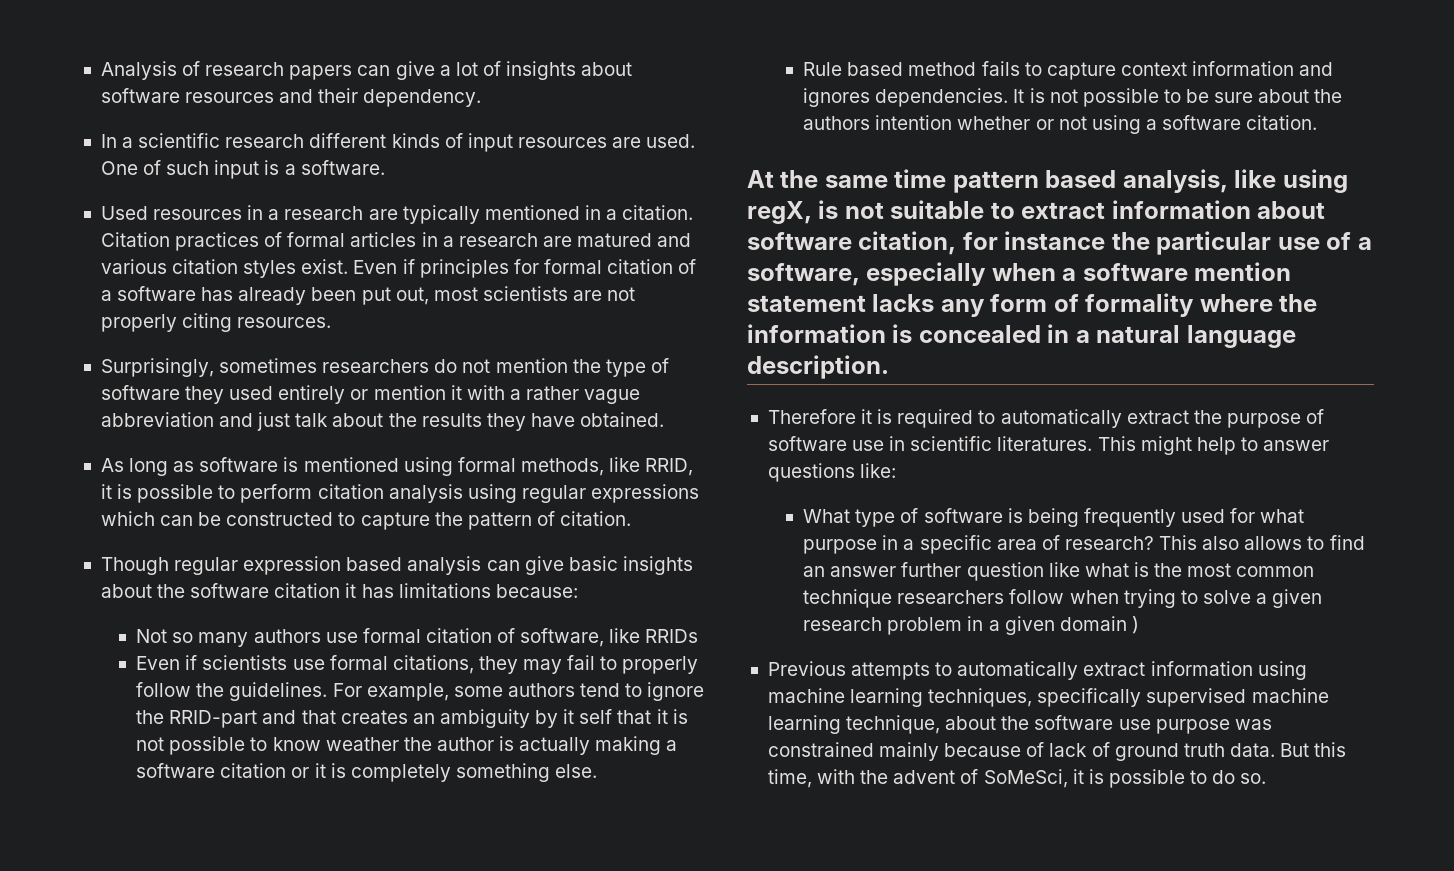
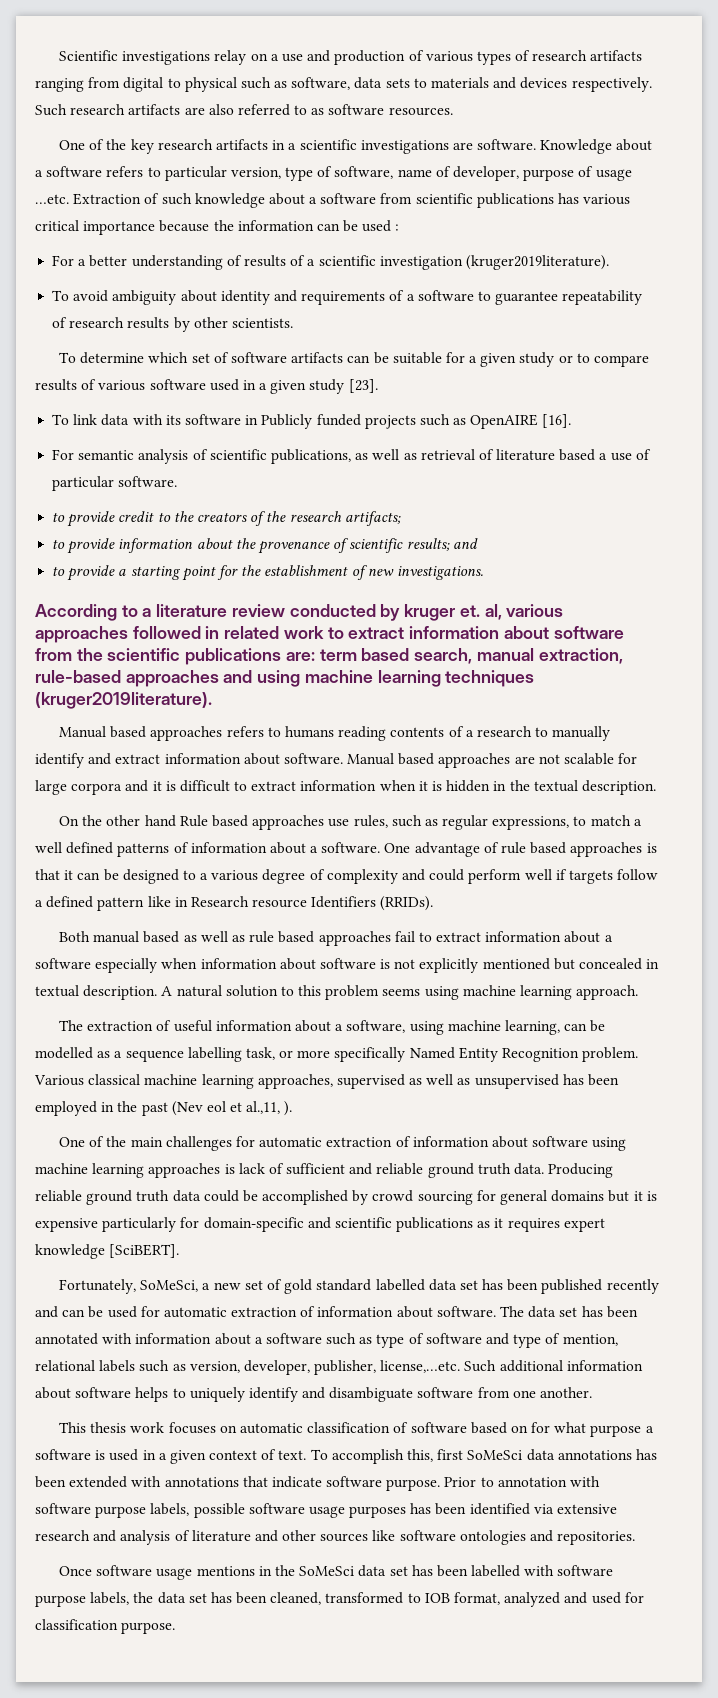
- Analysis of research papers can give a lot of insights about software resources and their dependency.
- In a scientific research different kinds of input resources are used. One of such input is a software.
- Used resources in a research are typically mentioned in a citation. Citation practices of formal articles in a research are matured and various citation styles exist. Even if principles for formal citation of a software has already been put out, most scientists are not properly citing resources.
- Surprisingly, sometimes researchers do not mention the type of software they used entirely or mention it with a rather vague abbreviation and just talk about the results they have obtained.
- As long as software is mentioned using formal methods, like RRID, it is possible to perform citation analysis using regular expressions which can be constructed to capture the pattern of citation.
- Though regular expression based analysis can give basic insights about the software citation it has limitations because:
- Not so many authors use formal citation of software, like RRIDs
- Even if scientists use formal citations, they may fail to properly follow the guidelines. For example, some authors tend to ignore the RRID-part and that creates an ambiguity by it self that it is not possible to know weather the author is actually making a software citation or it is completely something else.
- Rule based method fails to capture context information and ignores dependencies. It is not possible to be sure about the authors intention whether or not using a software citation.
- At the same time pattern based analysis, like using regX, is not suitable to extract information about software citation, for instance the particular use of a software, especially when a software mention statement lacks any form of formality where the information is concealed in a natural language description.
- Therefore it is required to automatically extract the purpose of software use in scientific literatures. This might help to answer questions like:
- What type of software is being frequently used for what purpose in a specific area of research? This also allows to find an answer further question like what is the most common technique researchers follow when trying to solve a given research problem in a given domain )
- Previous attempts to automatically extract information using machine learning techniques, specifically supervised machine learning technique, about the software use purpose was constrained mainly because of lack of ground truth data. But this time, with the advent of SoMeSci, it is possible to do so.
+ Scientific investigations relay on a use and production of various types of research artifacts ranging from digital to physical such as software, data sets to materials and devices respectively. Such research artifacts are also referred to as software resources.
+ One of the key research artifacts in a scientific investigations are software. Knowledge about a software refers to particular version, type of software, name of developer, purpose of usage …etc. Extraction of such knowledge about a software from scientific publications has various critical importance because the information can be used :
+ For a better understanding of results of a scientific investigation (kruger2019literature).
+ To avoid ambiguity about identity and requirements of a software to guarantee repeatability of research results by other scientists.
+ To determine which set of software artifacts can be suitable for a given study or to compare results of various software used in a given study [23].
+ To link data with its software in Publicly funded projects such as OpenAIRE [16].
+ For semantic analysis of scientific publications, as well as retrieval of literature based a use of particular software.
+ to provide credit to the creators of the research artifacts;
+ to provide information about the provenance of scientific results; and
+ to provide a starting point for the establishment of new investigations.
+ According to a literature review conducted by kruger et. al, various approaches followed in related work to extract information about software from the scientific publications are: term based search, manual extraction, rule-based approaches and using machine learning techniques (kruger2019literature).
+ Manual based approaches refers to humans reading contents of a research to manually identify and extract information about software. Manual based approaches are not scalable for large corpora and it is difficult to extract information when it is hidden in the textual description.
+ On the other hand Rule based approaches use rules, such as regular expressions, to match a well defined patterns of information about a software. One advantage of rule based approaches is that it can be designed to a various degree of complexity and could perform well if targets follow a defined pattern like in Research resource Identifiers (RRIDs).
+ Both manual based as well as rule based approaches fail to extract information about a software especially when information about software is not explicitly mentioned but concealed in textual description. A natural solution to this problem seems using machine learning approach.
+ The extraction of useful information about a software, using machine learning, can be modelled as a sequence labelling task, or more specifically Named Entity Recognition problem. Various classical machine learning approaches, supervised as well as unsupervised has been employed in the past (Nev eol et al.,11, ).
+ One of the main challenges for automatic extraction of information about software using machine learning approaches is lack of sufficient and reliable ground truth data. Producing reliable ground truth data could be accomplished by crowd sourcing for general domains but it is expensive particularly for domain-specific and scientific publications as it requires expert knowledge [SciBERT].
+ Fortunately, SoMeSci, a new set of gold standard labelled data set has been published recently and can be used for automatic extraction of information about software. The data set has been annotated with information about a software such as type of software and type of mention, relational labels such as version, developer, publisher, license,…etc. Such additional information about software helps to uniquely identify and disambiguate software from one another.
+ This thesis work focuses on automatic classification of software based on for what purpose a software is used in a given context of text. To accomplish this, first SoMeSci data annotations has been extended with annotations that indicate software purpose. Prior to annotation with software purpose labels, possible software usage purposes has been identified via extensive research and analysis of literature and other sources like software ontologies and repositories.
+ Once software usage mentions in the SoMeSci data set has been labelled with software purpose labels, the data set has been cleaned, transformed to IOB format, analyzed and used for classification purpose.

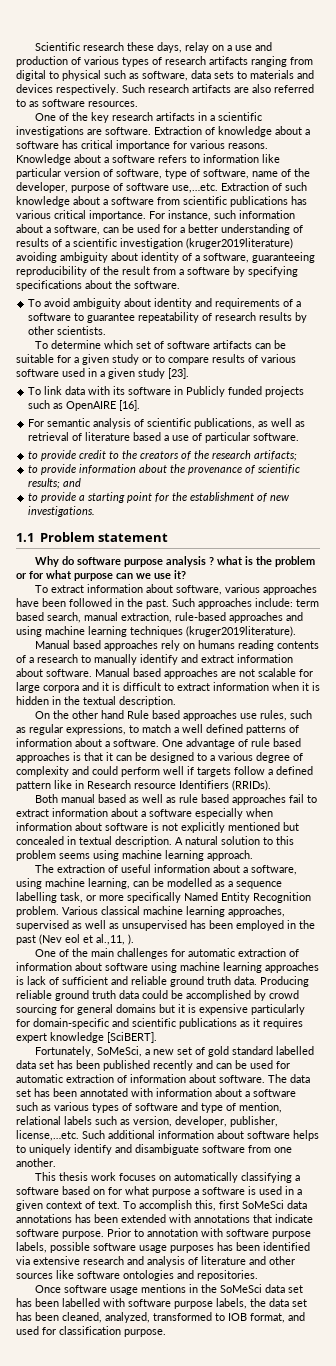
- Scientific investigations relay on a use and production of various types of research artifacts ranging from digital to physical such as software, data sets to materials and devices respectively.
+ Scientific research these days, relay on a use and production of various types of research artifacts ranging from digital to physical such as software, data sets to materials and devices respectively.
+ Extraction of knowledge about a software has critical importance for various reasons.
- Knowledge about a software refers to particular version, type of software, name of developer, purpose of usage …etc.
+ Knowledge about a software refers to information like particular version of software, type of software, name of the developer, purpose of software use,…etc.
- Extraction of such knowledge about a software from scientific publications has various critical importance because the information can be used :
- For a better understanding of results of a scientific investigation (kruger2019literature).
+ Extraction of such knowledge about a software from scientific publications has various critical importance. For instance, such information about a software, can be used for a better understanding of results of a scientific investigation (kruger2019literature) avoiding ambiguity about identity of a software, guaranteeing reproducibility of the result from a software by specifying specifications about the software.
- According to a literature review conducted by kruger et. al, various approaches followed in related work to extract information about software from the scientific publications are: term based search, manual extraction, rule-based approaches and using machine learning techniques (kruger2019literature).
+ 1.1 Problem statement
+ Why do software purpose analysis ? what is the problem or for what purpose can we use it?
+ To extract information about software, various approaches have been followed in the past. Such approaches include: term based search, manual extraction, rule-based approaches and using machine learning techniques (kruger2019literature).
- Manual based approaches refers to humans reading contents of a research to manually identify and extract information about software.
+ Manual based approaches rely on humans reading contents of a research to manually identify and extract information about software.
- The data set has been annotated with information about a software such as type of software and type of mention, relational labels such as version, developer, publisher, license,…etc.
+ The data set has been annotated with information about a software such as various types of software and type of mention, relational labels such as version, developer, publisher, license,…etc.
- This thesis work focuses on automatic classification of software based on for what purpose a software is used in a given context of text.
+ This thesis work focuses on automatically classifying a software based on for what purpose a software is used in a given context of text.
- Once software usage mentions in the SoMeSci data set has been labelled with software purpose labels, the data set has been cleaned, transformed to IOB format, analyzed and used for classification purpose.
+ Once software usage mentions in the SoMeSci data set has been labelled with software purpose labels, the data set has been cleaned, analyzed, transformed to IOB format, and used for classification purpose.

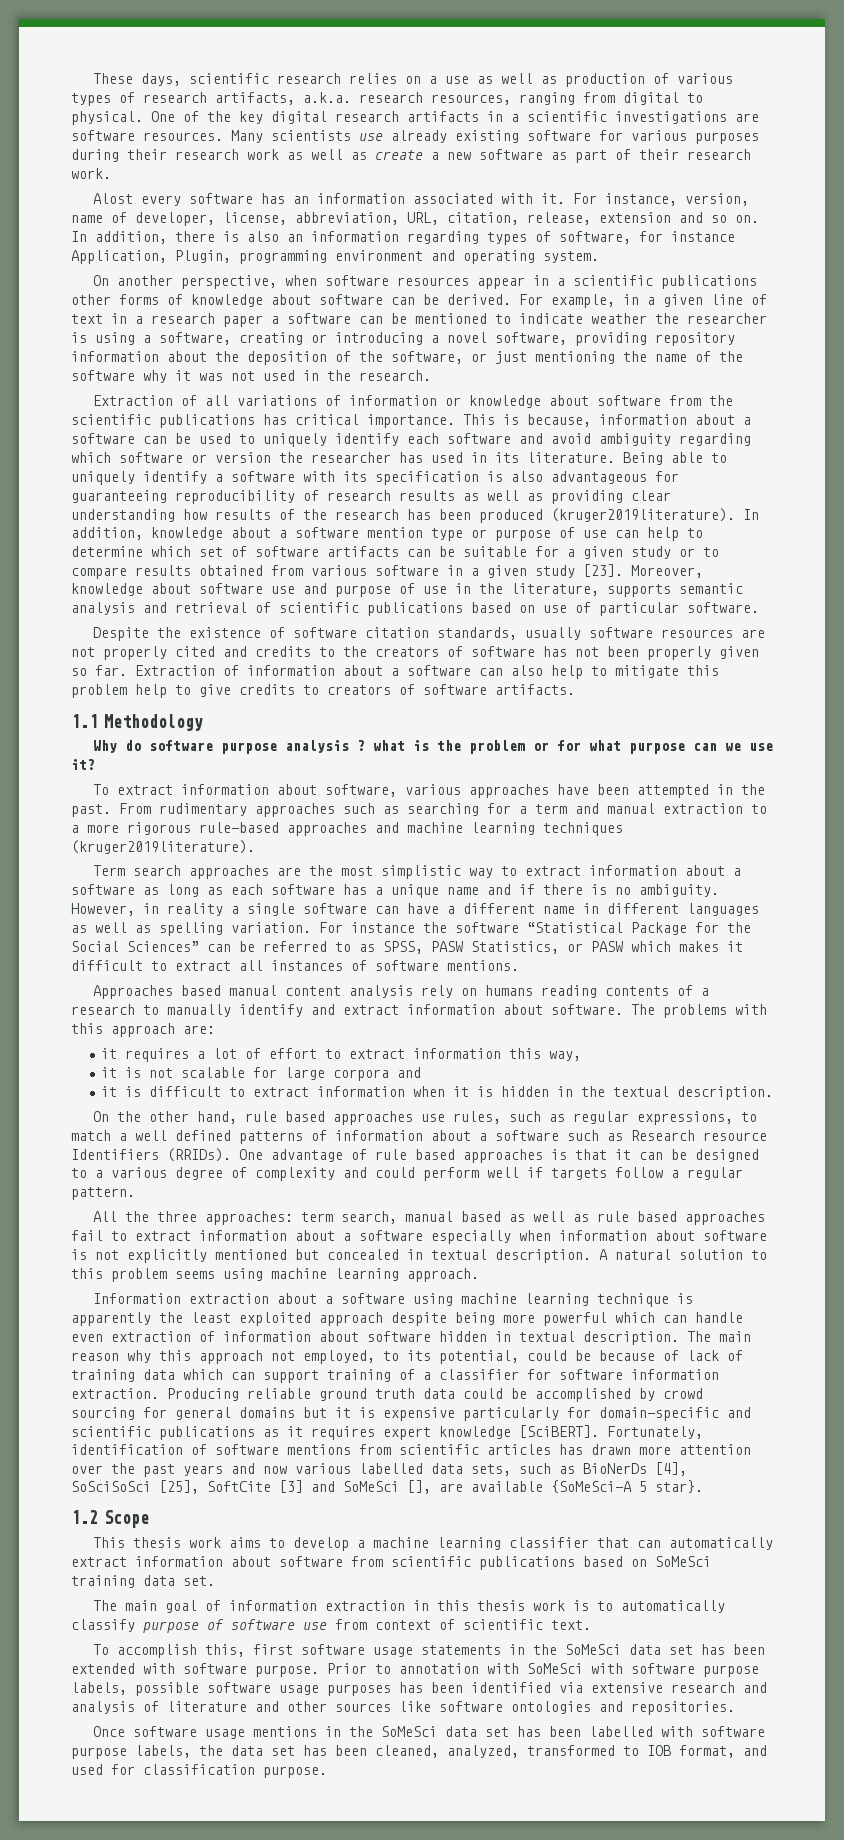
- Scientific research these days, relay on a use and production of various types of research artifacts ranging from digital to physical such as software, data sets to materials and devices respectively. Such research artifacts are also referred to as software resources.
- One of the key research artifacts in a scientific investigations are software. Extraction of knowledge about a software has critical importance for various reasons. Knowledge about a software refers to information like particular version of software, type of software, name of the developer, purpose of software use,…etc. Extraction of such knowledge about a software from scientific publications has various critical importance. For instance, such information about a software, can be used for a better understanding of results of a scientific investigation (kruger2019literature) avoiding ambiguity about identity of a software, guaranteeing reproducibility of the result from a software by specifying specifications about the software.
- To avoid ambiguity about identity and requirements of a software to guarantee repeatability of research results by other scientists.
- To determine which set of software artifacts can be suitable for a given study or to compare results of various software used in a given study [23].
- To link data with its software in Publicly funded projects such as OpenAIRE [16].
- For semantic analysis of scientific publications, as well as retrieval of literature based a use of particular software.
- to provide credit to the creators of the research artifacts;
- to provide information about the provenance of scientific results; and
- to provide a starting point for the establishment of new investigations.
+ These days, scientific research relies on a use as well as production of various types of research artifacts, a.k.a. research resources, ranging from digital to physical. One of the key digital research artifacts in a scientific investigations are software resources. Many scientists use already existing software for various purposes during their research work as well as create a new software as part of their research work.
+ Alost every software has an information associated with it. For instance, version, name of developer, license, abbreviation, URL, citation, release, extension and so on. In addition, there is also an information regarding types of software, for instance Application, Plugin, programming environment and operating system.
+ On another perspective, when software resources appear in a scientific publications other forms of knowledge about software can be derived. For example, in a given line of text in a research paper a software can be mentioned to indicate weather the researcher is using a software, creating or introducing a novel software, providing repository information about the deposition of the software, or just mentioning the name of the software why it was not used in the research.
+ Extraction of all variations of information or knowledge about software from the scientific publications has critical importance. This is because, information about a software can be used to uniquely identify each software and avoid ambiguity regarding which software or version the researcher has used in its literature. Being able to uniquely identify a software with its specification is also advantageous for guaranteeing reproducibility of research results as well as providing clear understanding how results of the research has been produced (kruger2019literature). In addition, knowledge about a software mention type or purpose of use can help to determine which set of software artifacts can be suitable for a given study or to compare results obtained from various software in a given study [23]. Moreover, knowledge about software use and purpose of use in the literature, supports semantic analysis and retrieval of scientific publications based on use of particular software.
+ Despite the existence of software citation standards, usually software resources are not properly cited and credits to the creators of software has not been properly given so far. Extraction of information about a software can also help to mitigate this problem help to give credits to creators of software artifacts.
- 1.1 Problem statement
+ 1.1 Methodology
- To extract information about software, various approaches have been followed in the past.
+ To extract information about software, various approaches have been attempted in the past.
- Such approaches include: term based search, manual extraction, rule-based approaches and using machine learning techniques (kruger2019literature).
+ From rudimentary approaches such as searching for a term and manual extraction to a more rigorous rule-based approaches and machine learning techniques (kruger2019literature).
- Manual based approaches rely on humans reading contents of a research to manually identify and extract information about software.
+ Term search approaches are the most simplistic way to extract information about a software as long as each software has a unique name and if there is no ambiguity. However, in reality a single software can have a different name in different languages as well as spelling variation. For instance the software “Statistical Package for the Social Sciences” can be referred to as SPSS, PASW Statistics, or PASW which makes it difficult to extract all instances of software mentions.
+ Approaches based manual content analysis rely on humans reading contents of a research to manually identify and extract information about software.
- Manual based approaches are not scalable for large corpora and it is difficult to extract information when it is hidden in the textual description.
+ The problems with this approach are:
+ it requires a lot of effort to extract information this way,
+ it is not scalable for large corpora and
+ it is difficult to extract information when it is hidden in the textual description.
- On the other hand Rule based approaches use rules, such as regular expressions, to match a well defined patterns of information about a software.
+ On the other hand, rule based approaches use rules, such as regular expressions, to match a well defined patterns of information about a software such as Research resource Identifiers (RRIDs).
- One advantage of rule based approaches is that it can be designed to a various degree of complexity and could perform well if targets follow a defined pattern like in Research resource Identifiers (RRIDs).
- Both manual based as well as rule based approaches fail to extract information about a software especially when information about software is not explicitly mentioned but concealed in textual description.
+ One advantage of rule based approaches is that it can be designed to a various degree of complexity and could perform well if targets follow a regular pattern.
+ All the three approaches: term search, manual based as well as rule based approaches fail to extract information about a software especially when information about software is not explicitly mentioned but concealed in textual description.
- The extraction of useful information about a software, using machine learning, can be modelled as a sequence labelling task, or more specifically Named Entity Recognition problem. Various classical machine learning approaches, supervised as well as unsupervised has been employed in the past (Nev eol et al.,11, ).
- One of the main challenges for automatic extraction of information about software using machine learning approaches is lack of sufficient and reliable ground truth data.
+ Information extraction about a software using machine learning technique is apparently the least exploited approach despite being more powerful which can handle even extraction of information about software hidden in textual description. The main reason why this approach not employed, to its potential, could be because of lack of training data which can support training of a classifier for software information extraction.
- Producing reliable ground truth data could be accomplished by crowd sourcing for general domains but it is expensive particularly for domain-specific and scientific publications as it requires expert knowledge [SciBERT].
- Fortunately, SoMeSci, a new set of gold standard labelled data set has been published recently and can be used for automatic extraction of information about software. The data set has been annotated with information about a software such as various types of software and type of mention, relational labels such as version, developer, publisher, license,…etc. Such additional information about software helps to uniquely identify and disambiguate software from one another.
- This thesis work focuses on automatically classifying a software based on for what purpose a software is used in a given context of text. To accomplish this, first SoMeSci data annotations has been extended with annotations that indicate software purpose.
+ Producing reliable ground truth data could be accomplished by crowd sourcing for general domains but it is expensive particularly for domain-specific and scientific publications as it requires expert knowledge [SciBERT]. Fortunately, identification of software mentions from scientific articles has drawn more attention over the past years and now various labelled data sets, such as BioNerDs [4], SoSciSoSci [25], SoftCite [3] and SoMeSci [], are available {SoMeSci-A 5 star}.
+ 1.2 Scope
+ This thesis work aims to develop a machine learning classifier that can automatically extract information about software from scientific publications based on SoMeSci training data set.
+ The main goal of information extraction in this thesis work is to automatically classify purpose of software use from context of scientific text.
+ To accomplish this, first software usage statements in the SoMeSci data set has been extended with software purpose.
- Prior to annotation with software purpose labels, possible software usage purposes has been identified via extensive research and analysis of literature and other sources like software ontologies and repositories.
+ Prior to annotation with SoMeSci with software purpose labels, possible software usage purposes has been identified via extensive research and analysis of literature and other sources like software ontologies and repositories.

